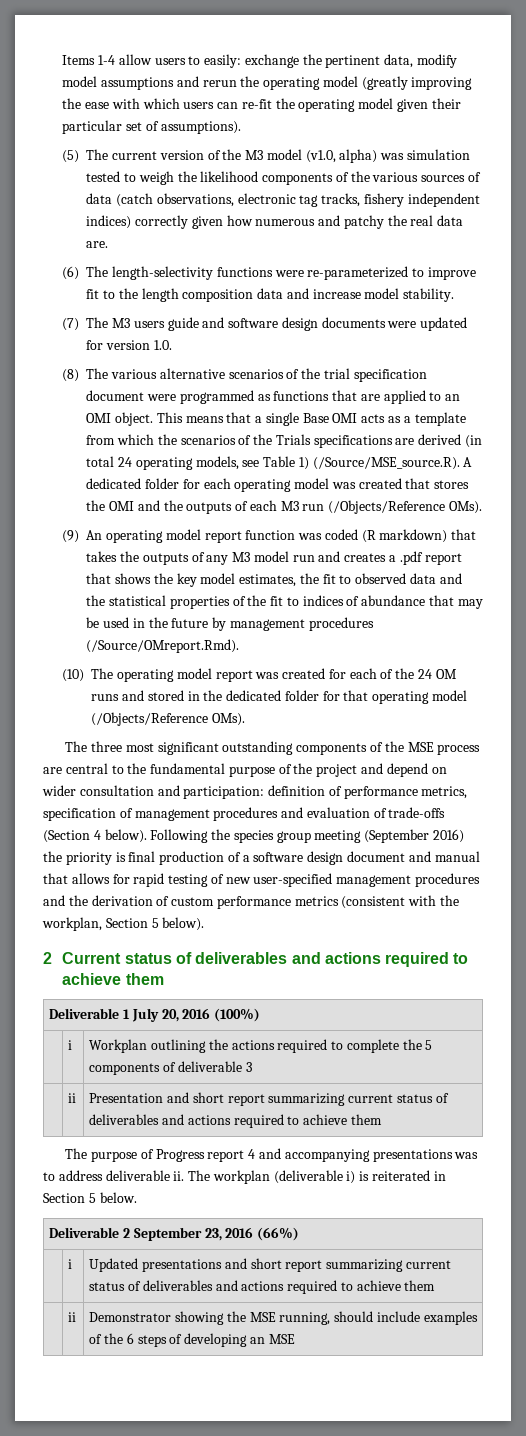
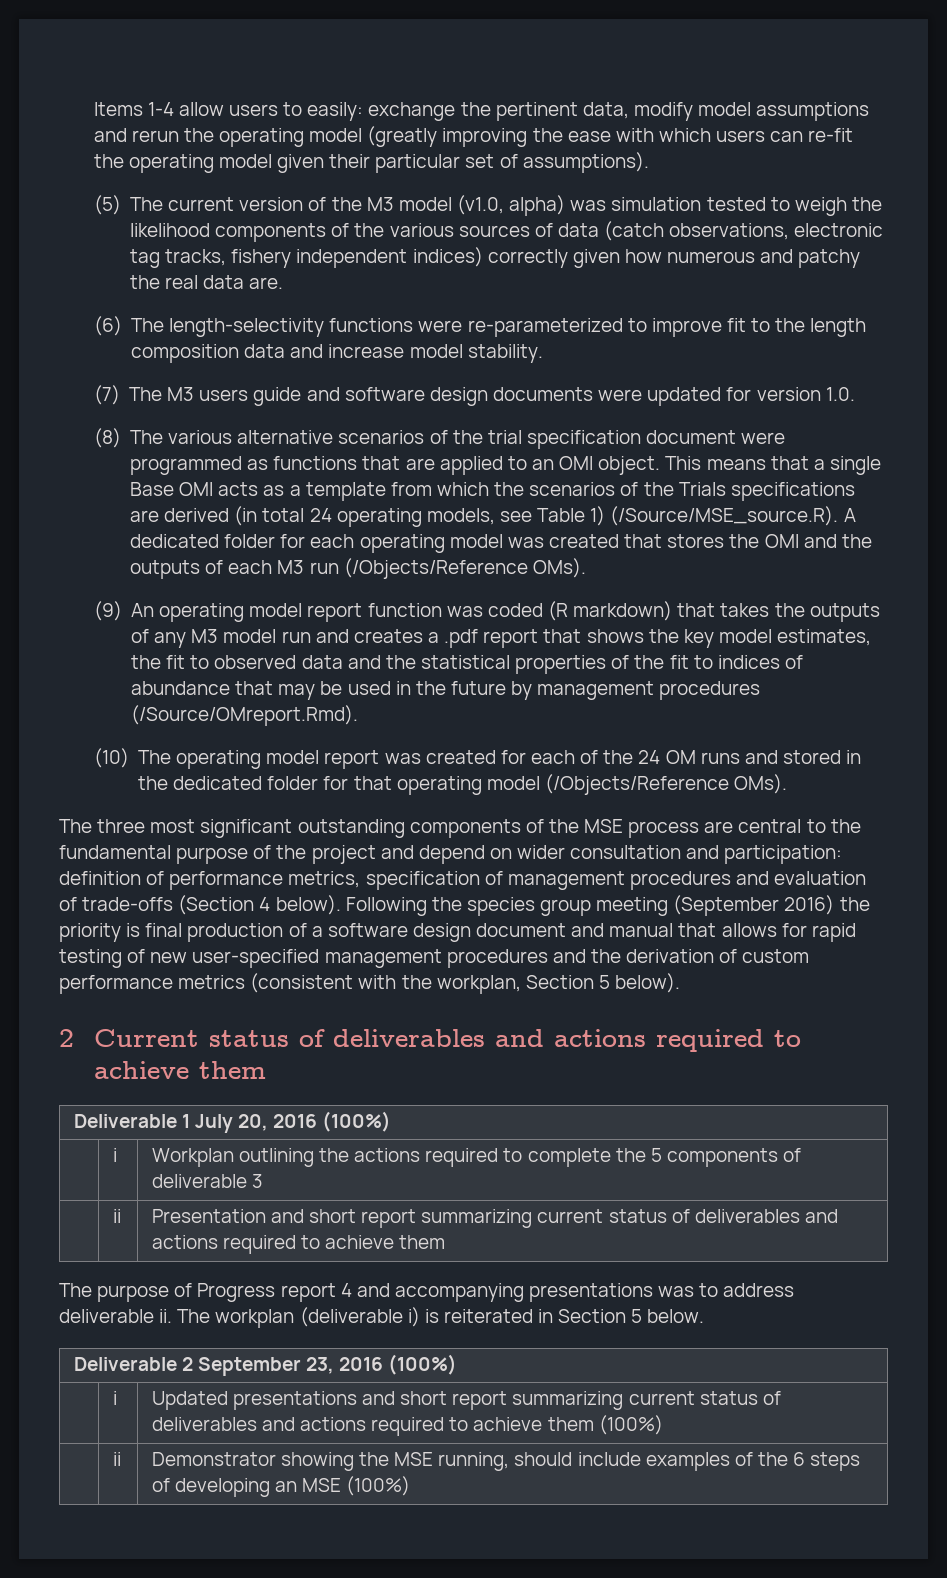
- Deliverable 2 September 23, 2016 (66%)
+ Deliverable 2 September 23, 2016 (100%)
- | i | Updated presentations and short report summarizing current status of deliverables and actions required to achieve them
+ | i | Updated presentations and short report summarizing current status of deliverables and actions required to achieve them (100%)
- | ii | Demonstrator showing the MSE running, should include examples of the 6 steps of developing an MSE
+ | ii | Demonstrator showing the MSE running, should include examples of the 6 steps of developing an MSE (100%)

